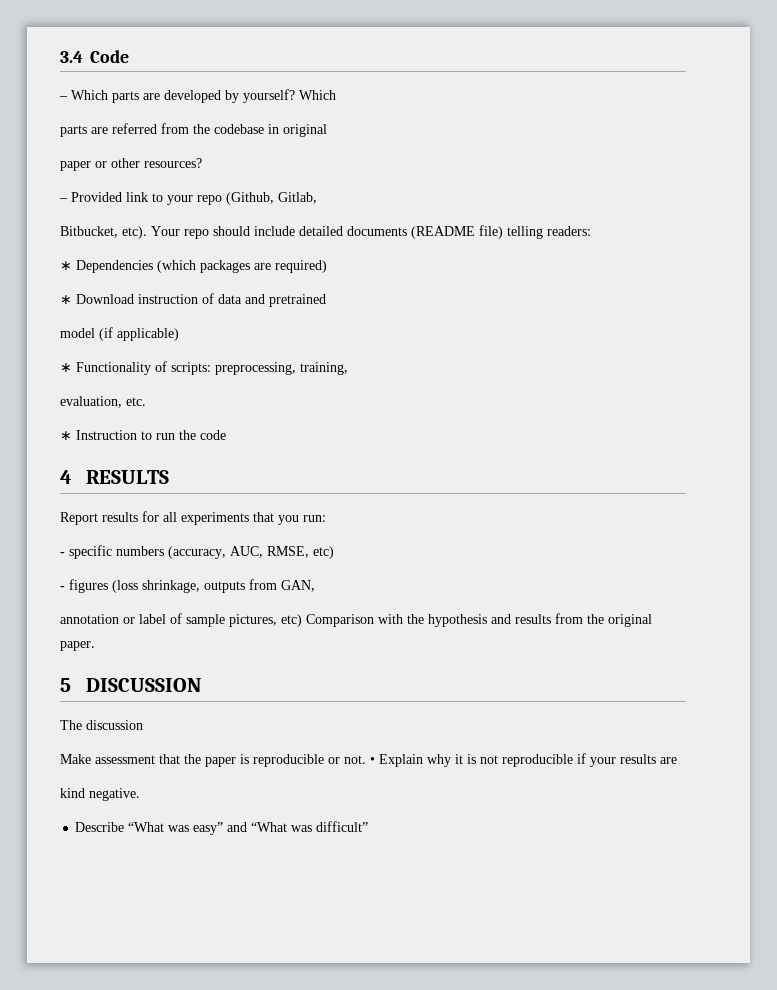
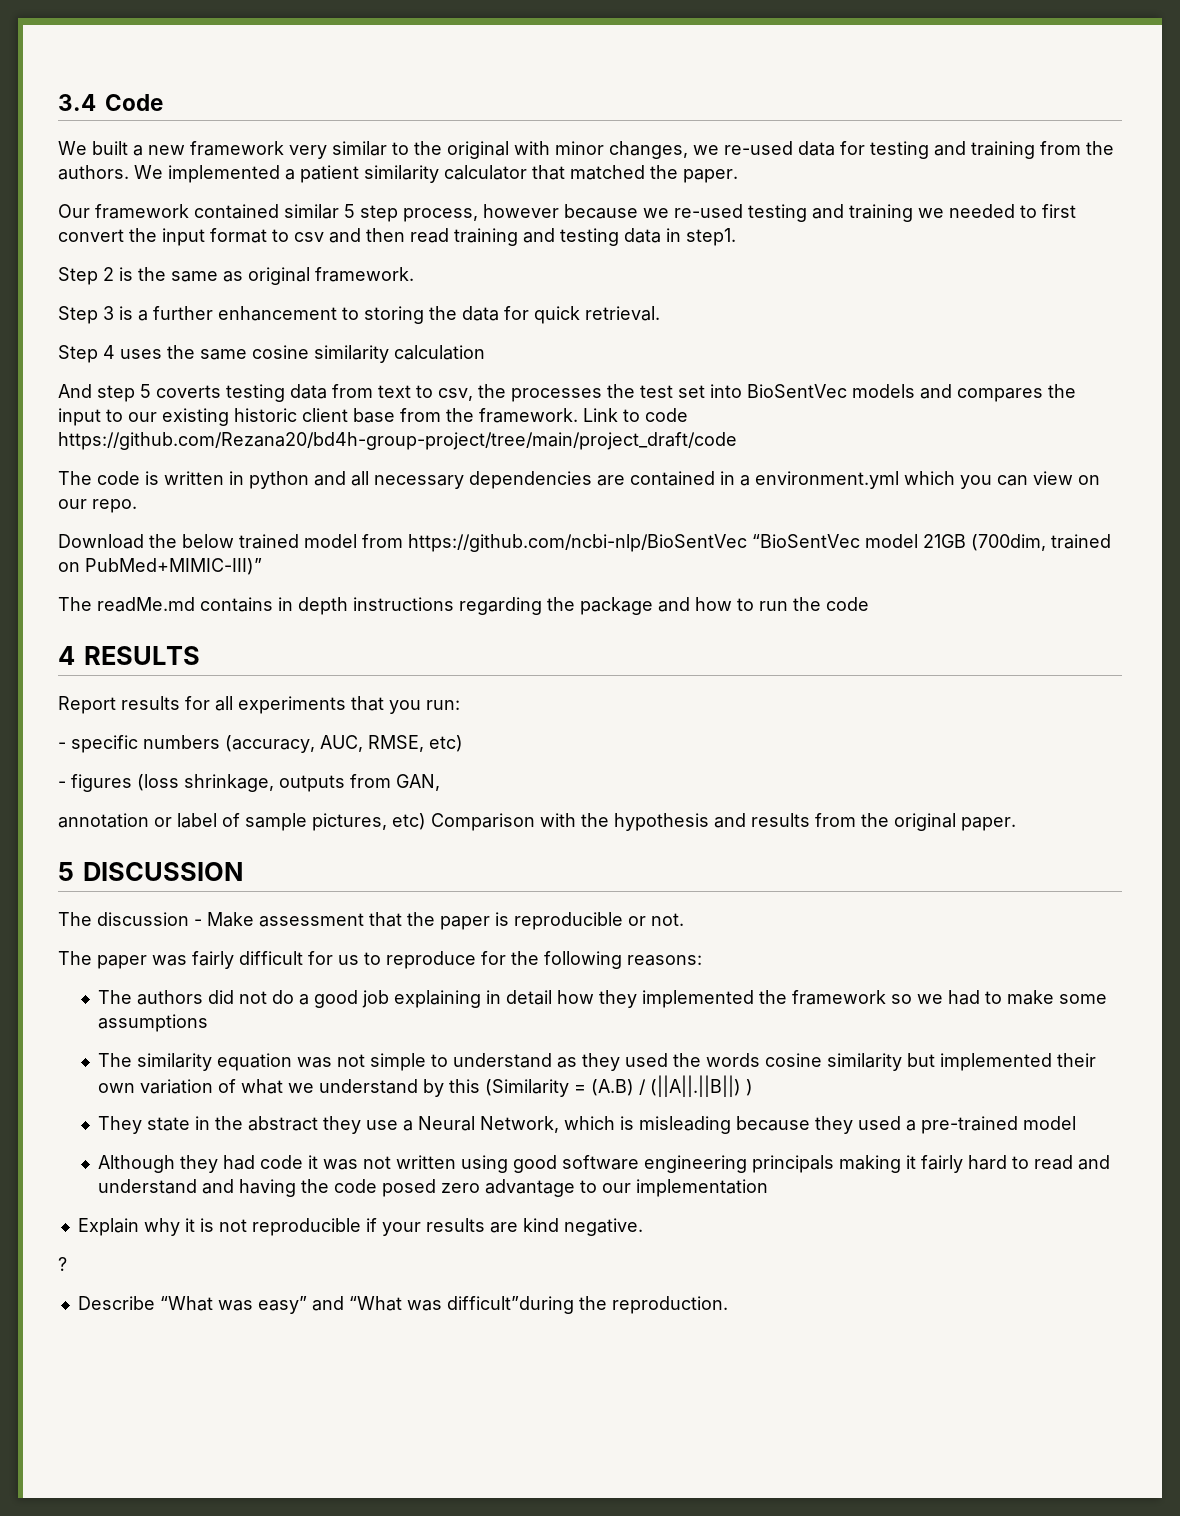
- – Which parts are developed by yourself? Which
- parts are referred from the codebase in original
- paper or other resources?
- – Provided link to your repo (Github, Gitlab,
- Bitbucket, etc). Your repo should include detailed documents (README file) telling readers:
- ∗ Dependencies (which packages are required)
- ∗ Download instruction of data and pretrained
- model (if applicable)
- ∗ Functionality of scripts: preprocessing, training,
- evaluation, etc.
- ∗ Instruction to run the code
+ We built a new framework very similar to the original with minor changes, we re-used data for testing and training from the authors. We implemented a patient similarity calculator that matched the paper.
+ Our framework contained similar 5 step process, however because we re-used testing and training we needed to first convert the input format to csv and then read training and testing data in step1.
+ Step 2 is the same as original framework.
+ Step 3 is a further enhancement to storing the data for quick retrieval.
+ Step 4 uses the same cosine similarity calculation
+ And step 5 coverts testing data from text to csv, the processes the test set into BioSentVec models and compares the input to our existing historic client base from the framework. Link to code https://github.com/Rezana20/bd4h-group-project/tree/main/project_draft/code
+ The code is written in python and all necessary dependencies are contained in a environment.yml which you can view on our repo.
+ Download the below trained model from https://github.com/ncbi-nlp/BioSentVec “BioSentVec model 21GB (700dim, trained on PubMed+MIMIC-III)”
+ The readMe.md contains in depth instructions regarding the package and how to run the code
- The discussion
- Make assessment that the paper is reproducible or not. • Explain why it is not reproducible if your results are
- kind negative.
+ The discussion - Make assessment that the paper is reproducible or not.
+ The paper was fairly difficult for us to reproduce for the following reasons:
+ The authors did not do a good job explaining in detail how they implemented the framework so we had to make some assumptions
+ The similarity equation was not simple to understand as they used the words cosine similarity but implemented their own variation of what we understand by this (Similarity = (A.B) / (||A||.||B||) )
+ They state in the abstract they use a Neural Network, which is misleading because they used a pre-trained model
+ Although they had code it was not written using good software engineering principals making it fairly hard to read and understand and having the code posed zero advantage to our implementation
+ Explain why it is not reproducible if your results are kind negative.
+ ?
- Describe “What was easy” and “What was difficult”
+ Describe “What was easy” and “What was difficult”during the reproduction.

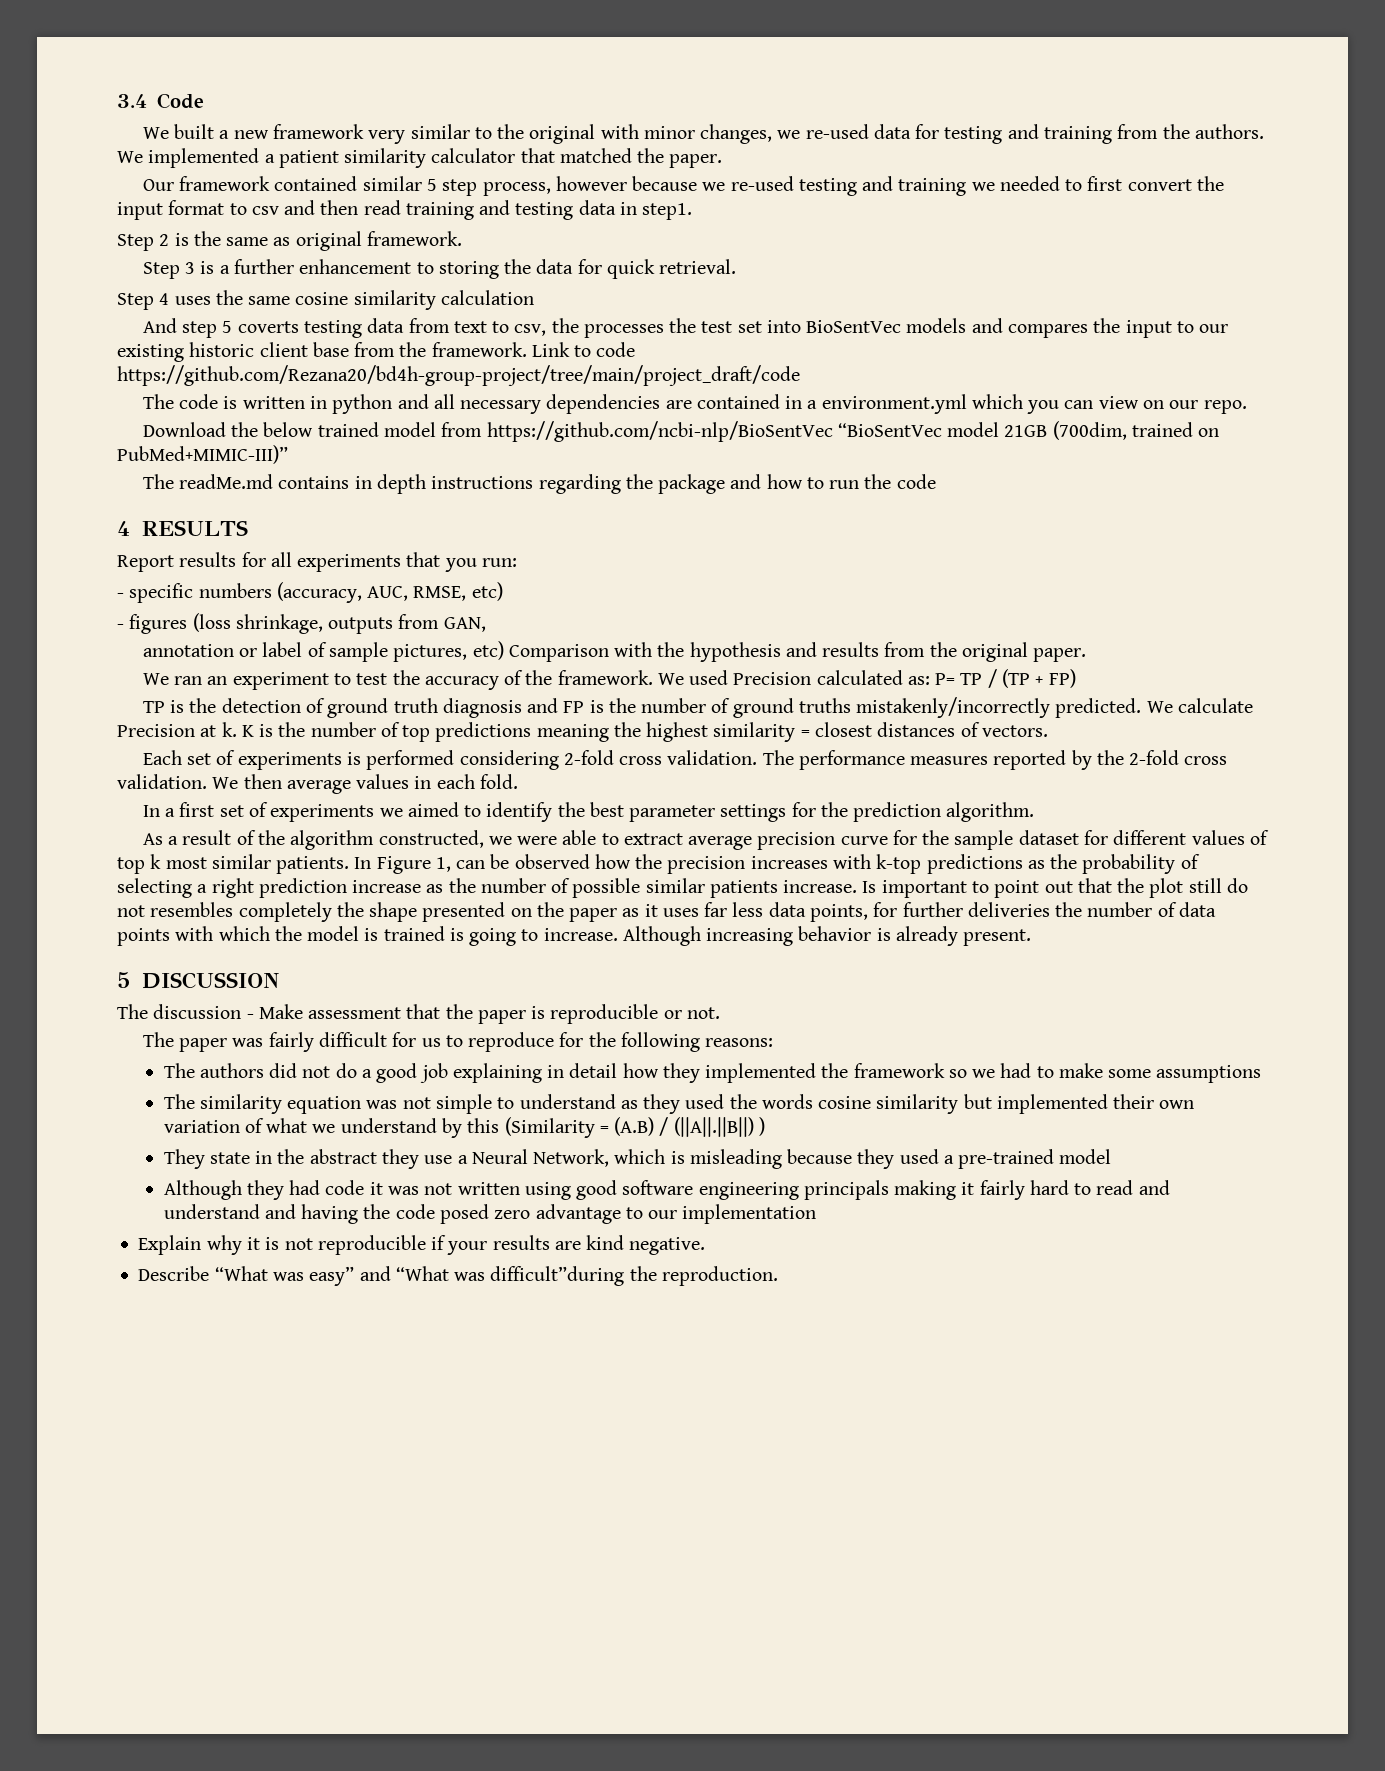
+ We ran an experiment to test the accuracy of the framework. We used Precision calculated as: P= TP / (TP + FP)
+ TP is the detection of ground truth diagnosis and FP is the number of ground truths mistakenly/incorrectly predicted. We calculate Precision at k. K is the number of top predictions meaning the highest similarity = closest distances of vectors.
+ Each set of experiments is performed considering 2-fold cross validation. The performance measures reported by the 2-fold cross validation. We then average values in each fold.
+ In a first set of experiments we aimed to identify the best parameter settings for the prediction algorithm.
+ As a result of the algorithm constructed, we were able to extract average precision curve for the sample dataset for different values of top k most similar patients. In Figure 1, can be observed how the precision increases with k-top predictions as the probability of selecting a right prediction increase as the number of possible similar patients increase. Is important to point out that the plot still do not resembles completely the shape presented on the paper as it uses far less data points, for further deliveries the number of data points with which the model is trained is going to increase. Although increasing behavior is already present.
- ?

